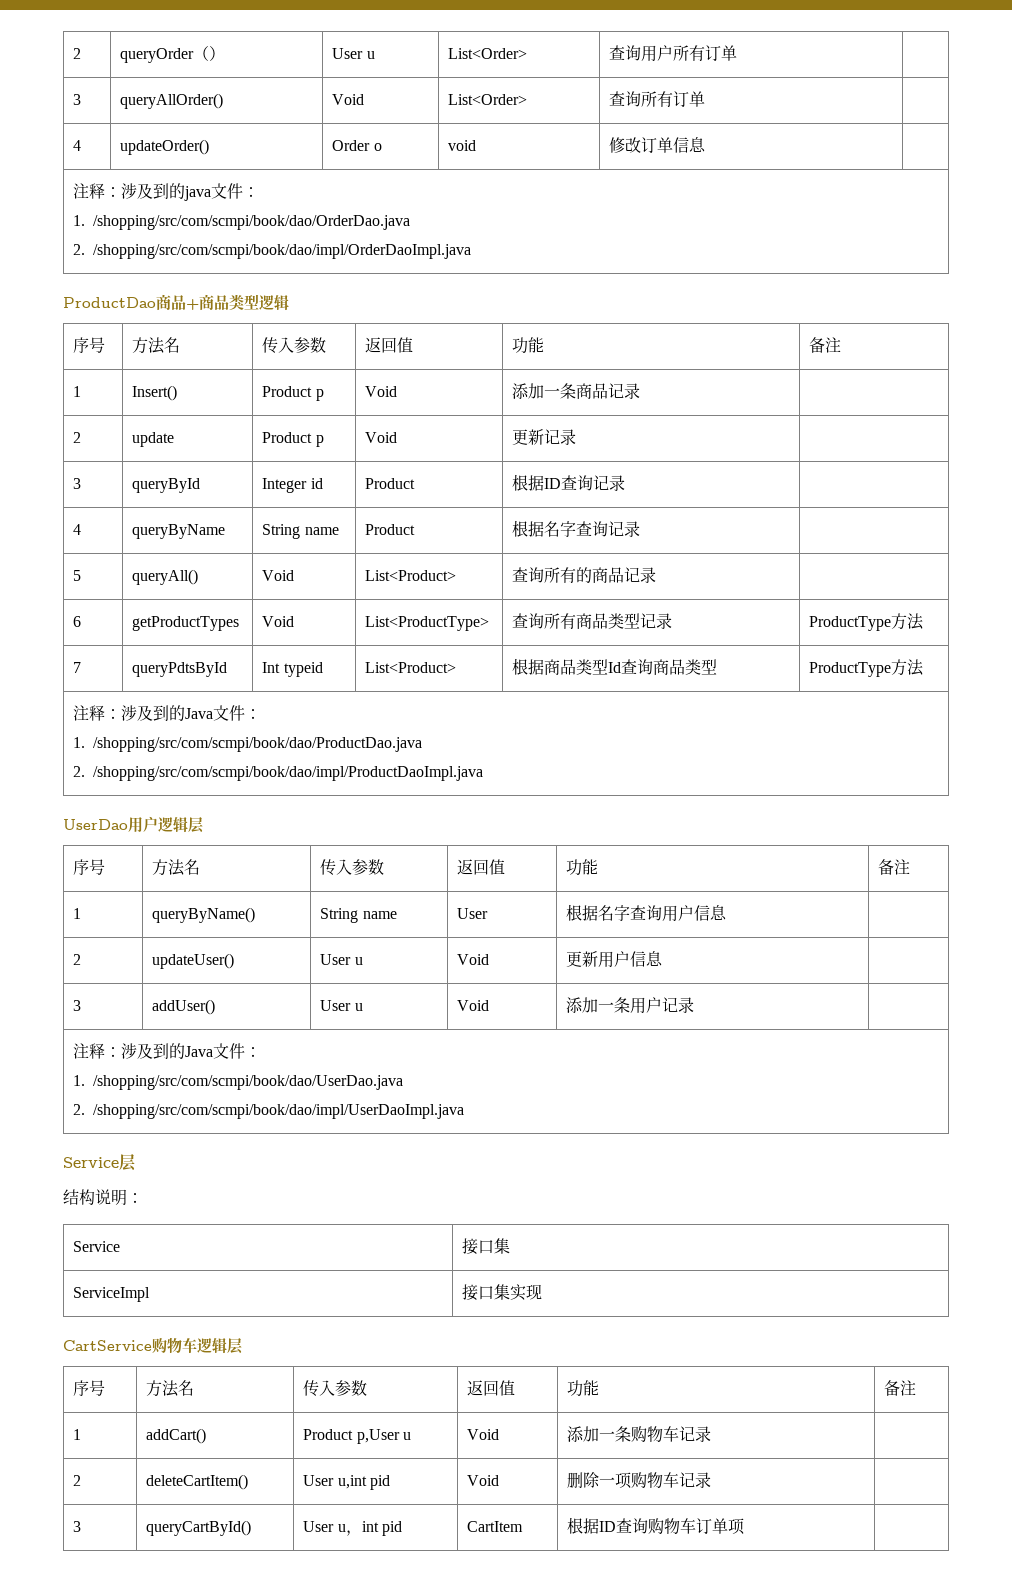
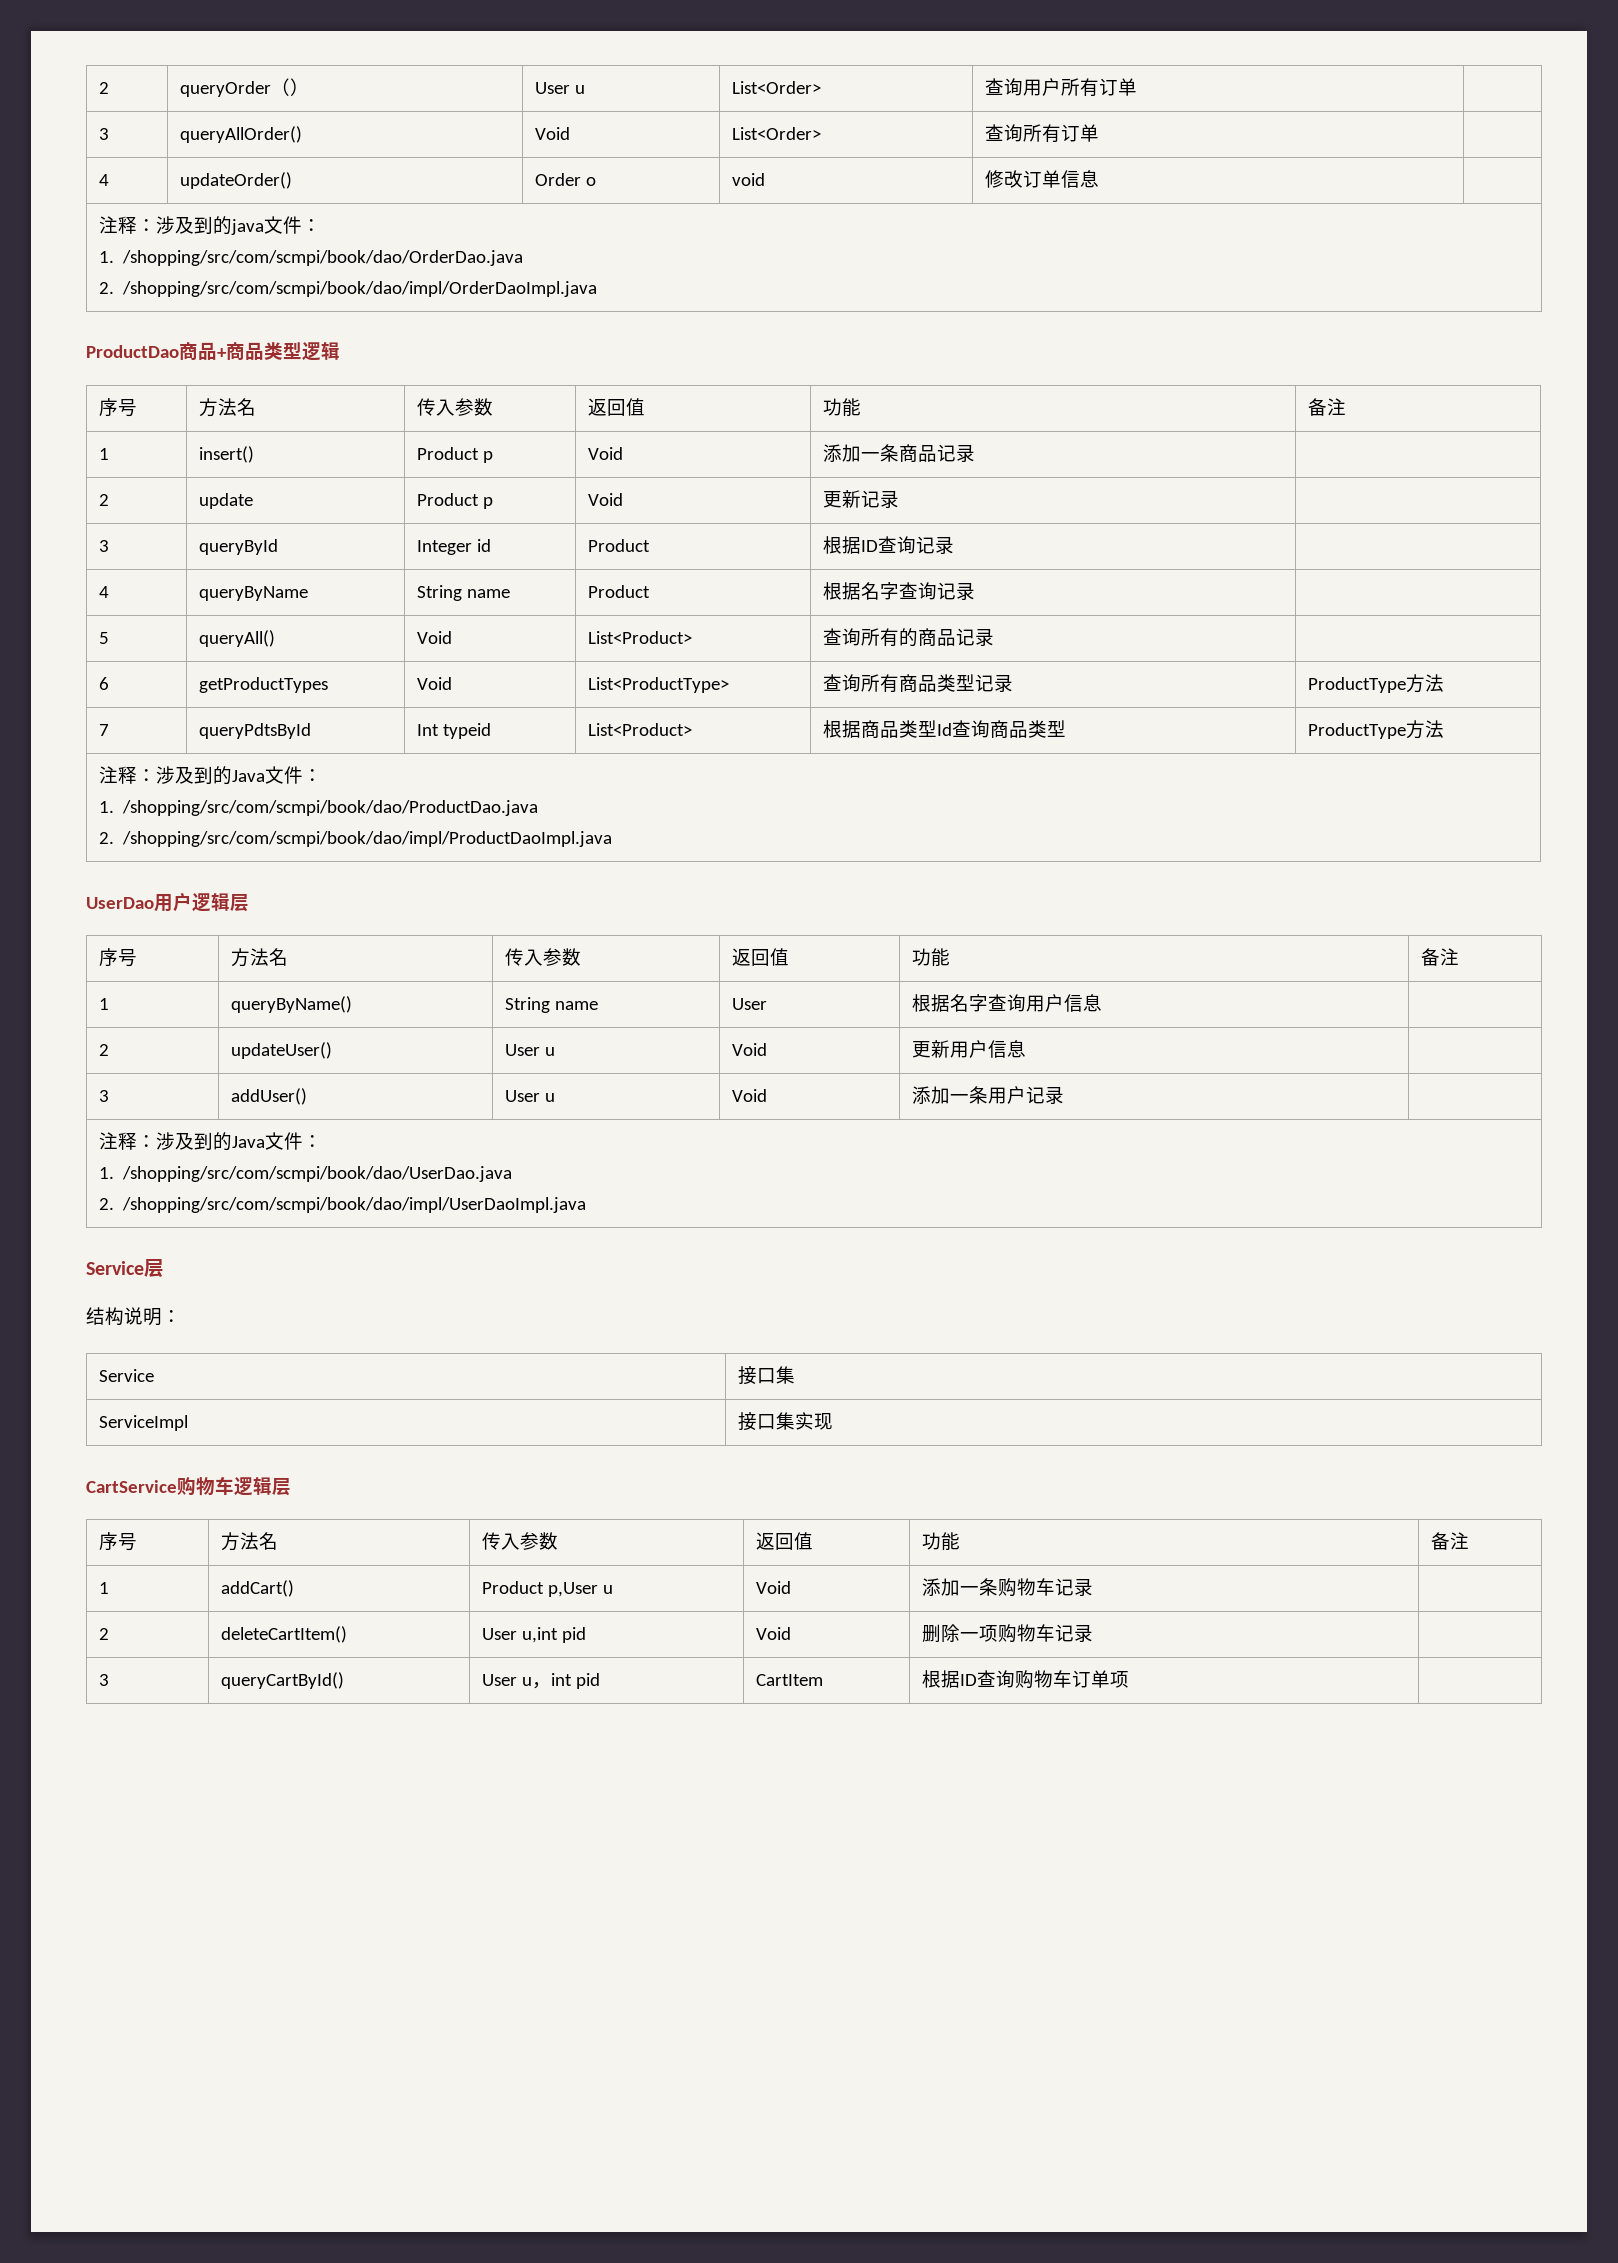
- 1 | Insert() | Product p | Void | 添加一条商品记录 |
+ 1 | insert() | Product p | Void | 添加一条商品记录 |

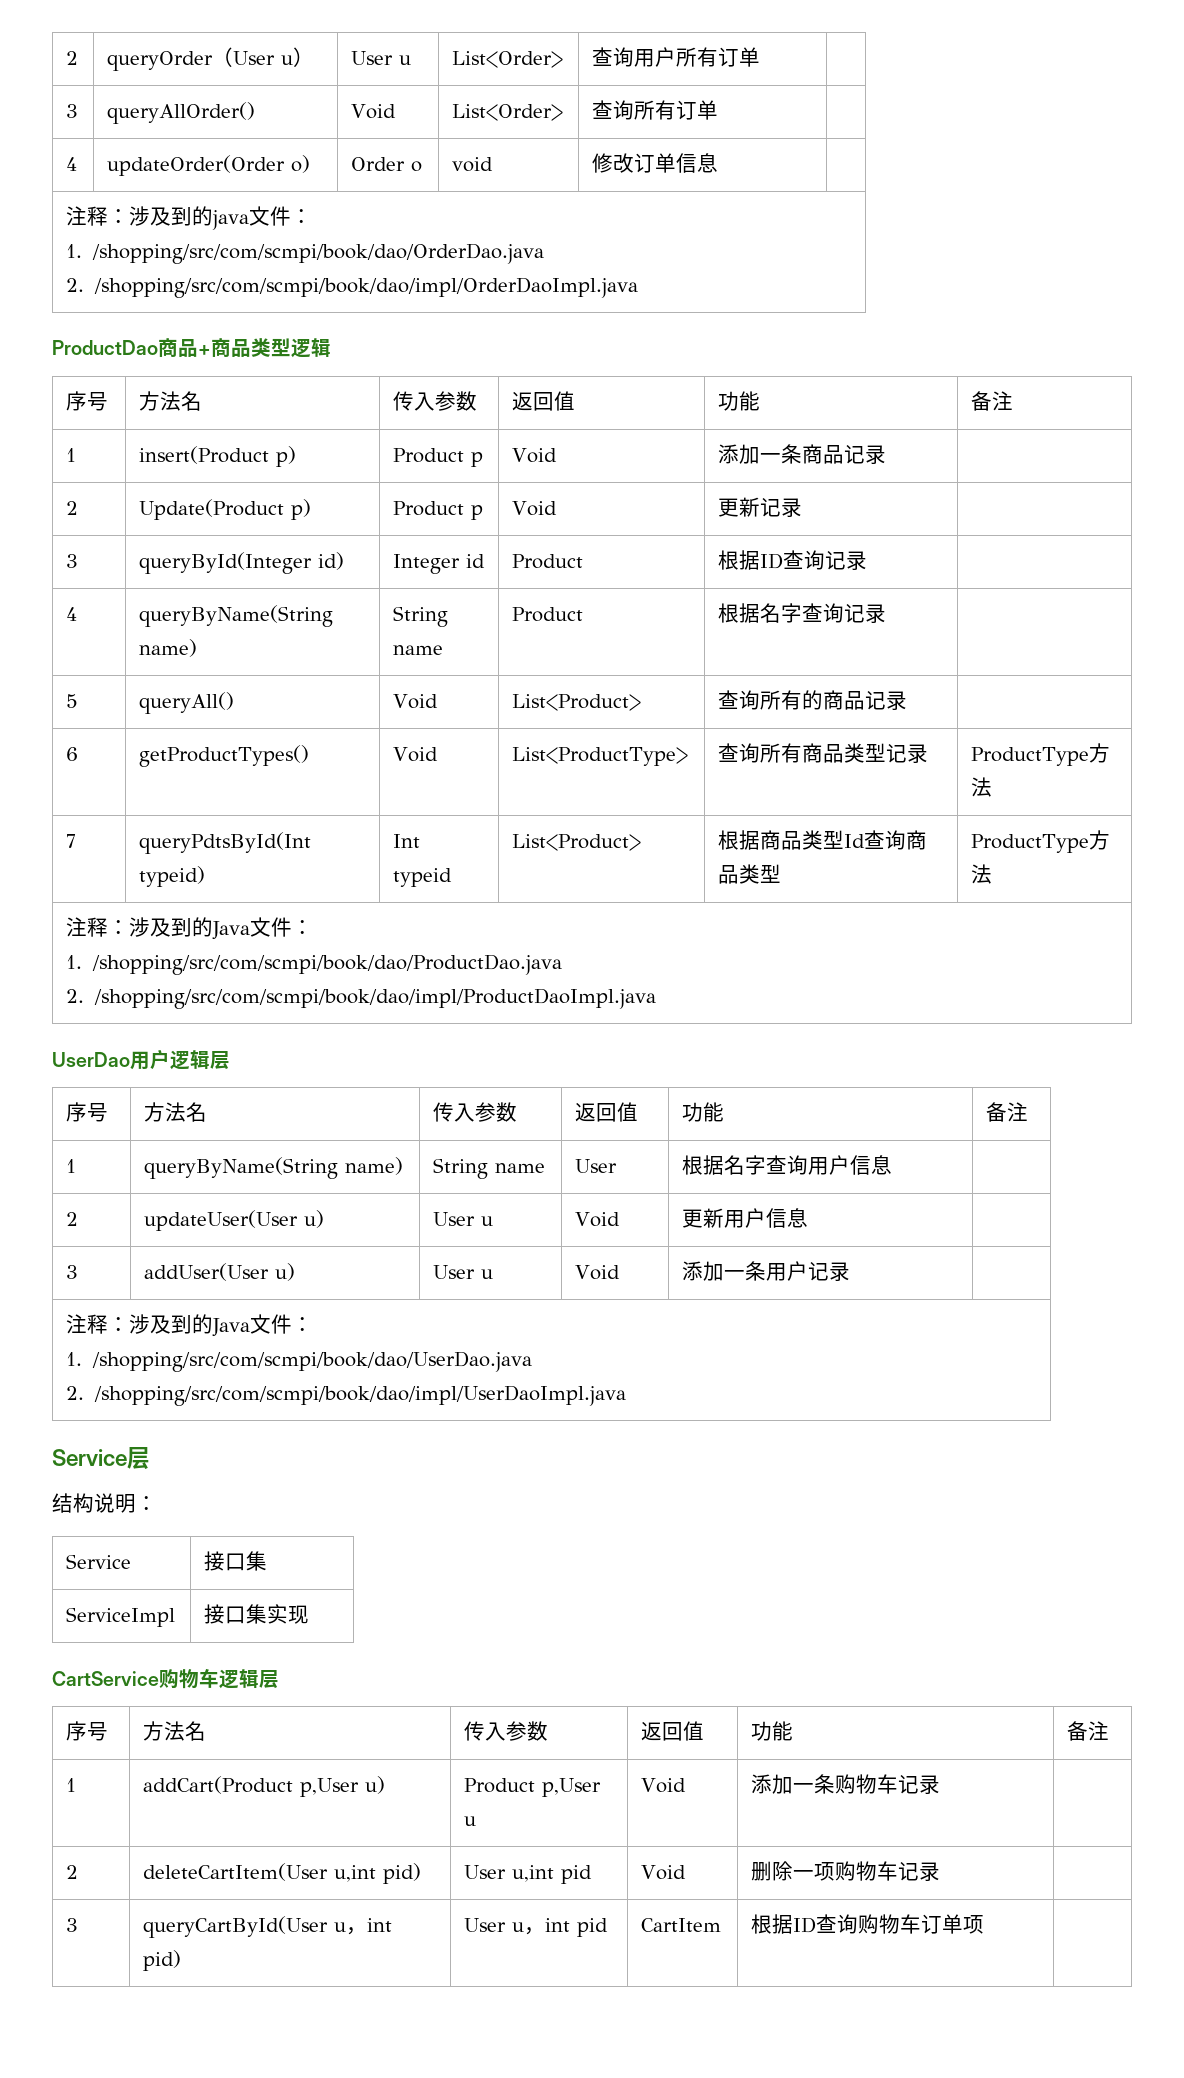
- 2 | queryOrder（） | User u | List<Order> | 查询用户所有订单 |
+ 2 | queryOrder（User u） | User u | List<Order> | 查询用户所有订单 |
- 4 | updateOrder() | Order o | void | 修改订单信息 |
+ 4 | updateOrder(Order o) | Order o | void | 修改订单信息 |
- 1 | insert() | Product p | Void | 添加一条商品记录 |
+ 1 | insert(Product p) | Product p | Void | 添加一条商品记录 |
- 2 | update | Product p | Void | 更新记录 |
+ 2 | Update(Product p) | Product p | Void | 更新记录 |
- 3 | queryById | Integer id | Product | 根据ID查询记录 |
+ 3 | queryById(Integer id) | Integer id | Product | 根据ID查询记录 |
- 4 | queryByName | String name | Product | 根据名字查询记录 |
+ 4 | queryByName(String name) | String name | Product | 根据名字查询记录 |
- 6 | getProductTypes | Void | List<ProductType> | 查询所有商品类型记录 | ProductType方法
+ 6 | getProductTypes() | Void | List<ProductType> | 查询所有商品类型记录 | ProductType方法
- 7 | queryPdtsById | Int typeid | List<Product> | 根据商品类型Id查询商品类型 | ProductType方法
+ 7 | queryPdtsById(Int typeid) | Int typeid | List<Product> | 根据商品类型Id查询商品类型 | ProductType方法
- 1 | queryByName() | String name | User | 根据名字查询用户信息 |
+ 1 | queryByName(String name) | String name | User | 根据名字查询用户信息 |
- 2 | updateUser() | User u | Void | 更新用户信息 |
+ 2 | updateUser(User u) | User u | Void | 更新用户信息 |
- 3 | addUser() | User u | Void | 添加一条用户记录 |
+ 3 | addUser(User u) | User u | Void | 添加一条用户记录 |
- 1 | addCart() | Product p,User u | Void | 添加一条购物车记录 |
+ 1 | addCart(Product p,User u) | Product p,User u | Void | 添加一条购物车记录 |
- 2 | deleteCartItem() | User u,int pid | Void | 删除一项购物车记录 |
+ 2 | deleteCartItem(User u,int pid) | User u,int pid | Void | 删除一项购物车记录 |
- 3 | queryCartById() | User u，int pid | CartItem | 根据ID查询购物车订单项 |
+ 3 | queryCartById(User u，int pid) | User u，int pid | CartItem | 根据ID查询购物车订单项 |

